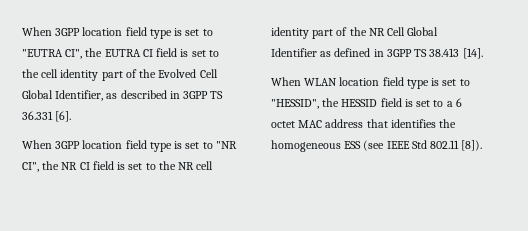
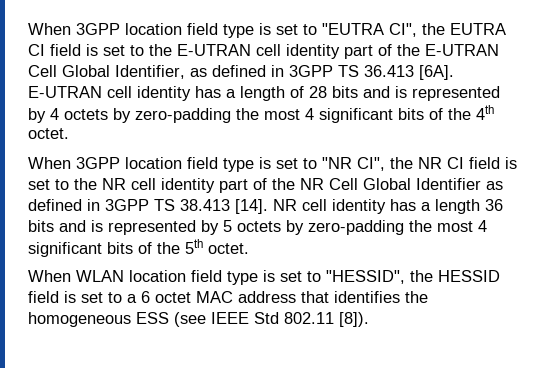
- When 3GPP location field type is set to "EUTRA CI", the EUTRA CI field is set to the cell identity part of the Evolved Cell Global Identifier, as described in 3GPP TS 36.331 [6].
+ When 3GPP location field type is set to "EUTRA CI", the EUTRA CI field is set to the E-UTRAN cell identity part of the E-UTRAN Cell Global Identifier, as defined in 3GPP TS 36.413 [6A]. E-UTRAN cell identity has a length of 28 bits and is represented by 4 octets by zero-padding the most 4 significant bits of the 4th octet.
+ NR cell identity has a length 36 bits and is represented by 5 octets by zero-padding the most 4 significant bits of the 5th octet.

